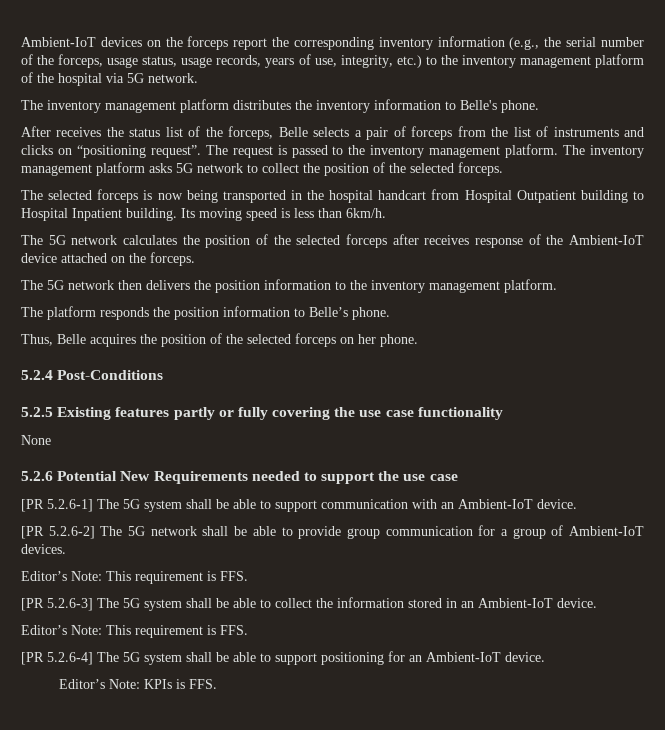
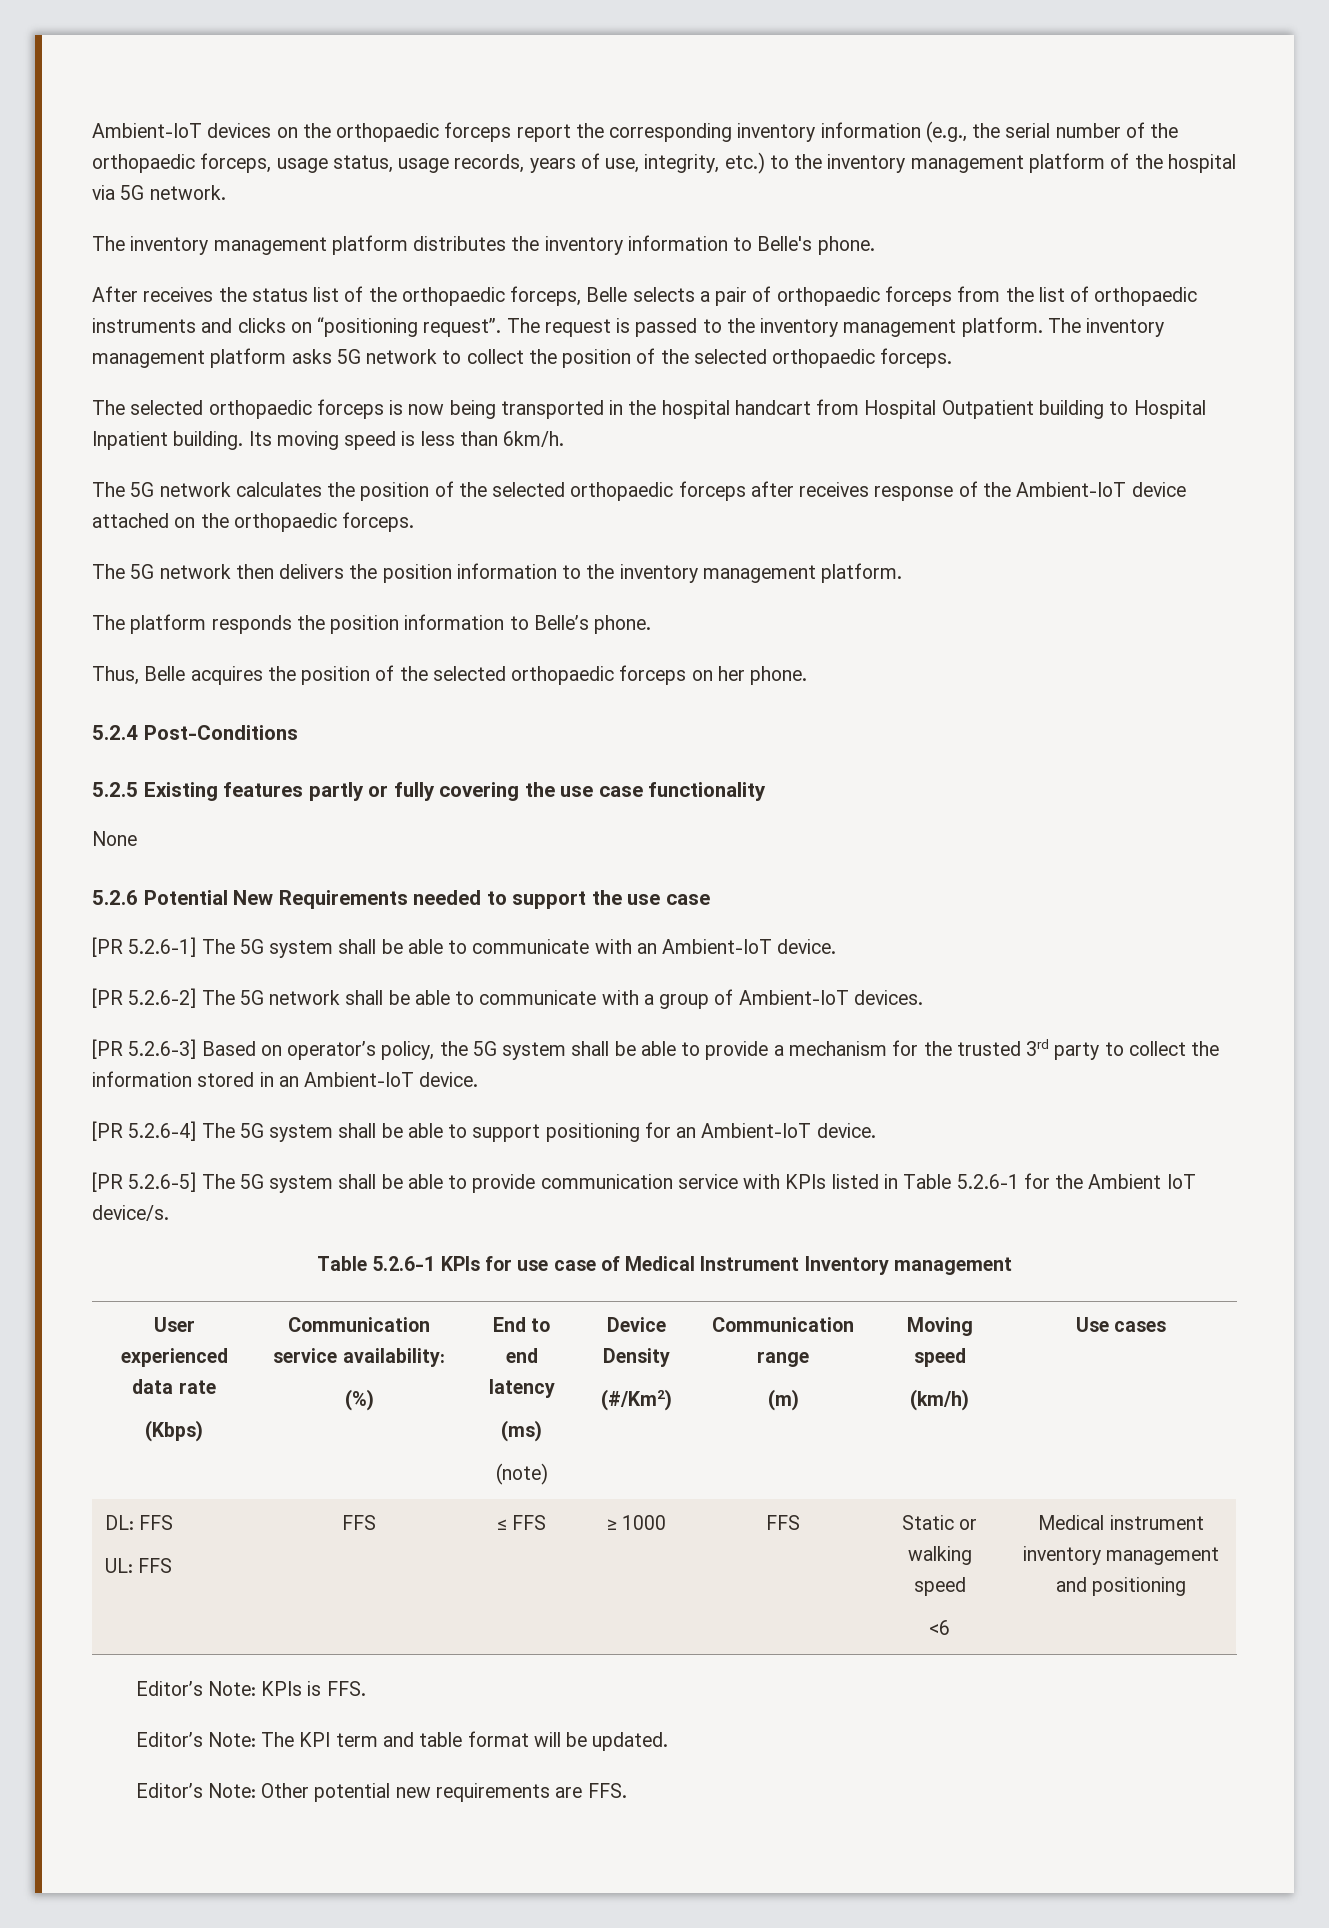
- Ambient-IoT devices on the forceps report the corresponding inventory information (e.g., the serial number of the forceps, usage status, usage records, years of use, integrity, etc.) to the inventory management platform of the hospital via 5G network.
+ Ambient-IoT devices on the orthopaedic forceps report the corresponding inventory information (e.g., the serial number of the orthopaedic forceps, usage status, usage records, years of use, integrity, etc.) to the inventory management platform of the hospital via 5G network.
- After receives the status list of the forceps, Belle selects a pair of forceps from the list of instruments and clicks on “positioning request”.
+ After receives the status list of the orthopaedic forceps, Belle selects a pair of orthopaedic forceps from the list of orthopaedic instruments and clicks on “positioning request”.
- The inventory management platform asks 5G network to collect the position of the selected forceps.
+ The inventory management platform asks 5G network to collect the position of the selected orthopaedic forceps.
- The selected forceps is now being transported in the hospital handcart from Hospital Outpatient building to Hospital Inpatient building.
+ The selected orthopaedic forceps is now being transported in the hospital handcart from Hospital Outpatient building to Hospital Inpatient building.
- The 5G network calculates the position of the selected forceps after receives response of the Ambient-IoT device attached on the forceps.
+ The 5G network calculates the position of the selected orthopaedic forceps after receives response of the Ambient-IoT device attached on the orthopaedic forceps.
- Thus, Belle acquires the position of the selected forceps on her phone.
+ Thus, Belle acquires the position of the selected orthopaedic forceps on her phone.
- [PR 5.2.6-1] The 5G system shall be able to support communication with an Ambient-IoT device.
+ [PR 5.2.6-1] The 5G system shall be able to communicate with an Ambient-IoT device.
- [PR 5.2.6-2] The 5G network shall be able to provide group communication for a group of Ambient-IoT devices.
- Editor’s Note: This requirement is FFS.
- [PR 5.2.6-3] The 5G system shall be able to collect the information stored in an Ambient-IoT device.
- Editor’s Note: This requirement is FFS.
+ [PR 5.2.6-2] The 5G network shall be able to communicate with a group of Ambient-IoT devices.
+ [PR 5.2.6-3] Based on operator’s policy, the 5G system shall be able to provide a mechanism for the trusted 3rd party to collect the information stored in an Ambient-IoT device.
+ [PR 5.2.6-5] The 5G system shall be able to provide communication service with KPIs listed in Table 5.2.6-1 for the Ambient IoT device/s.
+ Table 5.2.6-1 KPIs for use case of Medical Instrument Inventory management
+ User experienced data rate
+ (Kbps) | Communication service availability:
+ (%) | End to end latency
+ (ms)
+ (note) | Device Density
+ (#/Km2) | Communication range
+ (m) | Moving speed
+ (km/h) | Use cases
+ DL: FFS
+ UL: FFS | FFS | ≤ FFS | ≥ 1000 | FFS | Static or walking speed
+ <6 | Medical instrument inventory management and positioning
+ Editor’s Note: The KPI term and table format will be updated.
+ Editor’s Note: Other potential new requirements are FFS.

